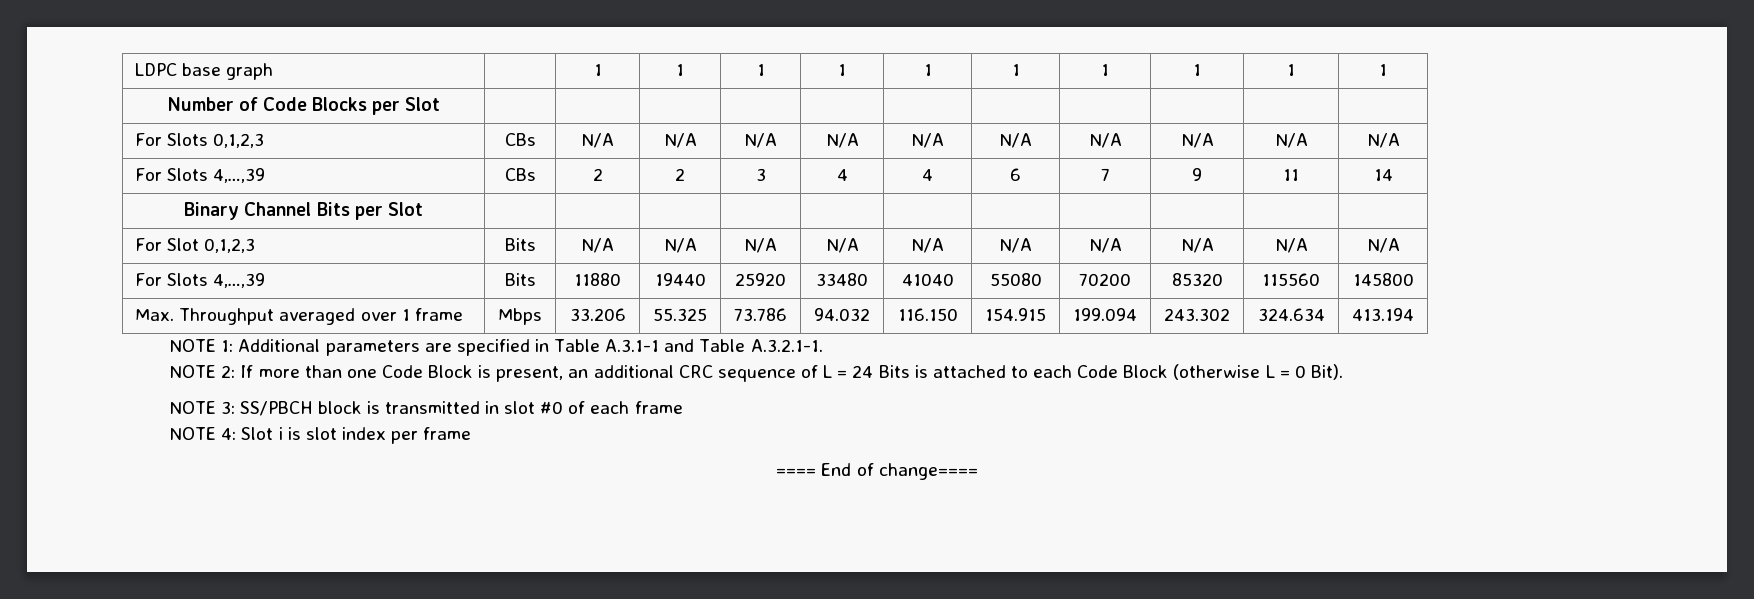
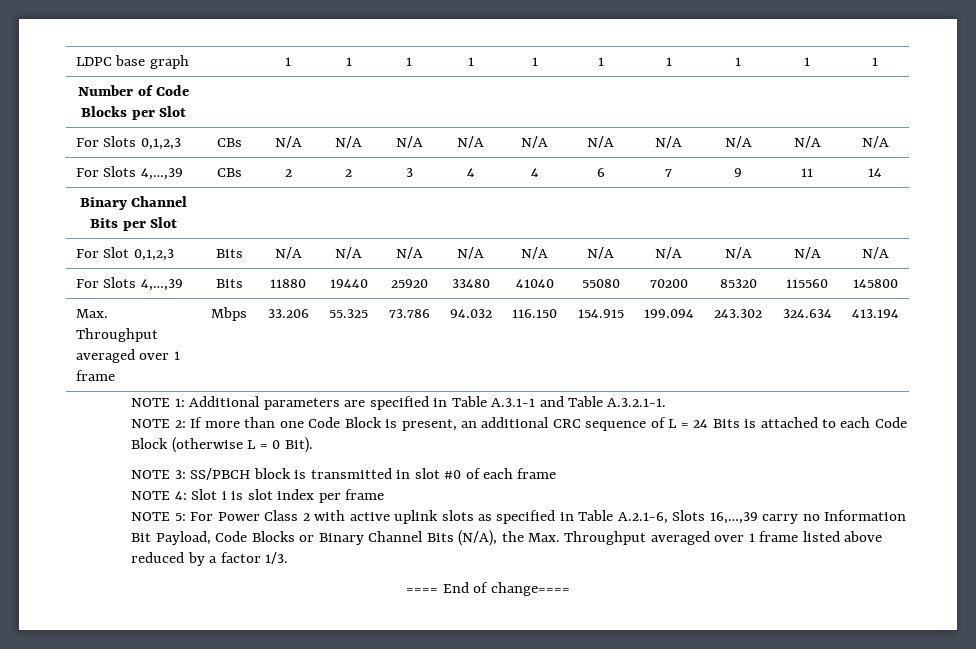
+ NOTE 5: For Power Class 2 with active uplink slots as specified in Table A.2.1-6, Slots 16,…,39 carry no Information Bit Payload, Code Blocks or Binary Channel Bits (N/A), the Max. Throughput averaged over 1 frame listed above reduced by a factor 1/3.

